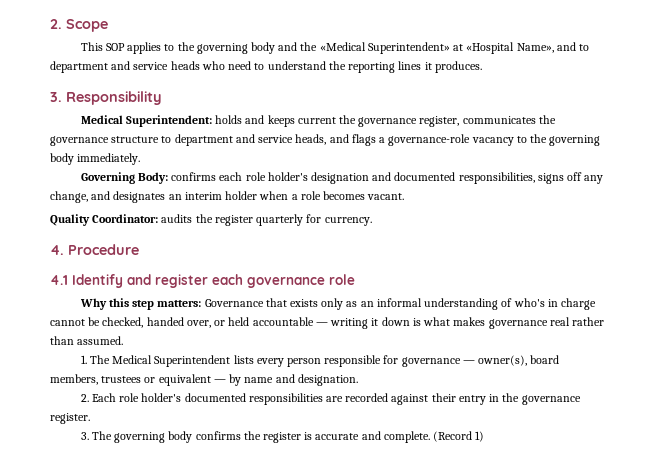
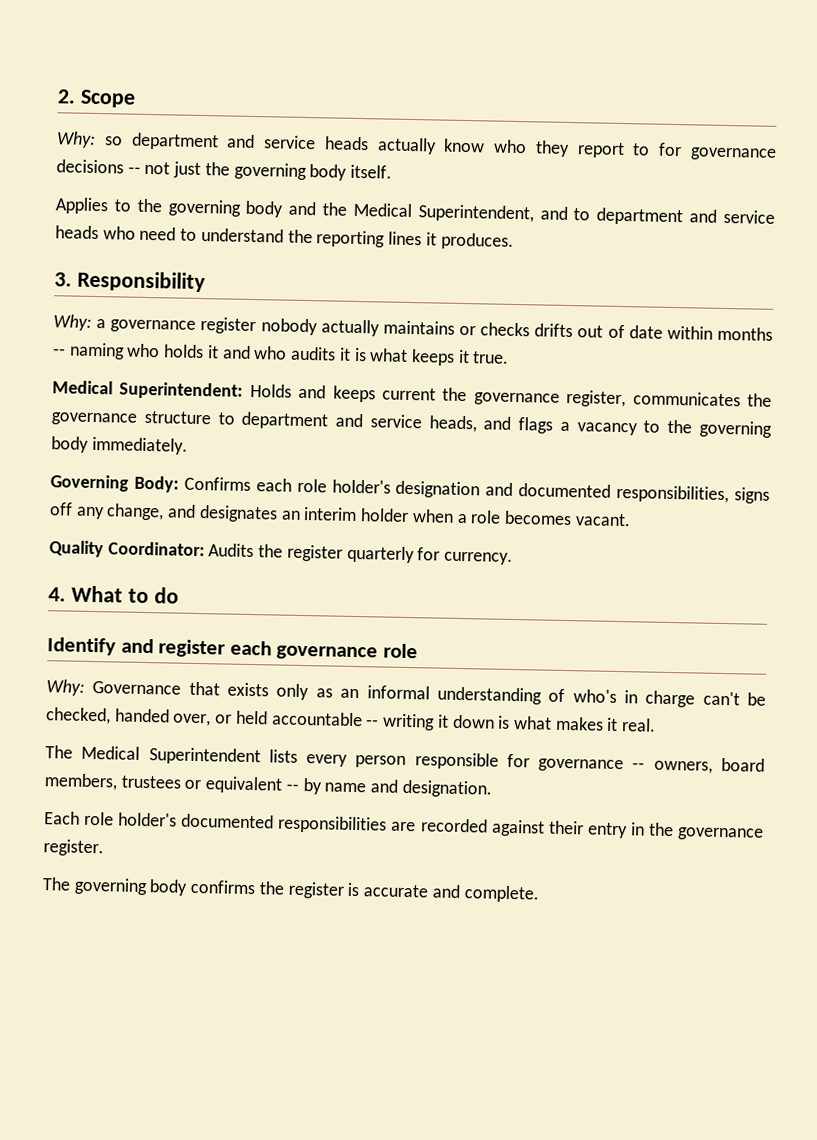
- This SOP applies to the governing body and the «Medical Superintendent» at «Hospital Name», and to department and service heads who need to understand the reporting lines it produces.
+ Why: so department and service heads actually know who they report to for governance decisions -- not just the governing body itself.
+ Applies to the governing body and the Medical Superintendent, and to department and service heads who need to understand the reporting lines it produces.
+ Why: a governance register nobody actually maintains or checks drifts out of date within months -- naming who holds it and who audits it is what keeps it true.
- Medical Superintendent: holds and keeps current the governance register, communicates the governance structure to department and service heads, and flags a governance-role vacancy to the governing body immediately.
+ Medical Superintendent: Holds and keeps current the governance register, communicates the governance structure to department and service heads, and flags a vacancy to the governing body immediately.
- Governing Body: confirms each role holder's designation and documented responsibilities, signs off any change, and designates an interim holder when a role becomes vacant.
+ Governing Body: Confirms each role holder's designation and documented responsibilities, signs off any change, and designates an interim holder when a role becomes vacant.
- Quality Coordinator: audits the register quarterly for currency.
+ Quality Coordinator: Audits the register quarterly for currency.
- 4. Procedure
- 4.1 Identify and register each governance role
+ 4. What to do
+ Identify and register each governance role
- Why this step matters: Governance that exists only as an informal understanding of who's in charge cannot be checked, handed over, or held accountable — writing it down is what makes governance real rather than assumed.
- 1. The Medical Superintendent lists every person responsible for governance — owner(s), board members, trustees or equivalent — by name and designation.
+ Why: Governance that exists only as an informal understanding of who's in charge can't be checked, handed over, or held accountable -- writing it down is what makes it real.
+ The Medical Superintendent lists every person responsible for governance -- owners, board members, trustees or equivalent -- by name and designation.
- 2. Each role holder's documented responsibilities are recorded against their entry in the governance register.
+ Each role holder's documented responsibilities are recorded against their entry in the governance register.
- 3. The governing body confirms the register is accurate and complete. (Record 1)
+ The governing body confirms the register is accurate and complete.

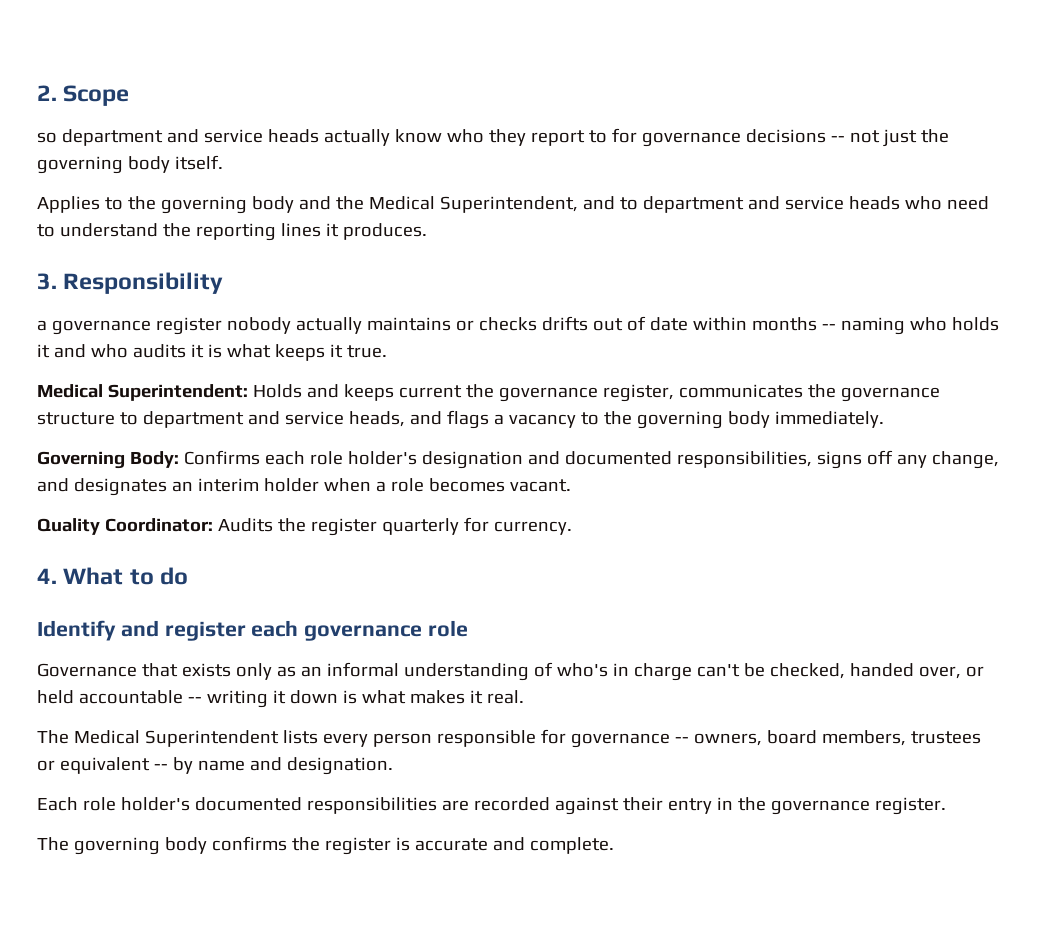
- Why: so department and service heads actually know who they report to for governance decisions -- not just the governing body itself.
+ so department and service heads actually know who they report to for governance decisions -- not just the governing body itself.
- Why: a governance register nobody actually maintains or checks drifts out of date within months -- naming who holds it and who audits it is what keeps it true.
+ a governance register nobody actually maintains or checks drifts out of date within months -- naming who holds it and who audits it is what keeps it true.
- Why: Governance that exists only as an informal understanding of who's in charge can't be checked, handed over, or held accountable -- writing it down is what makes it real.
+ Governance that exists only as an informal understanding of who's in charge can't be checked, handed over, or held accountable -- writing it down is what makes it real.

